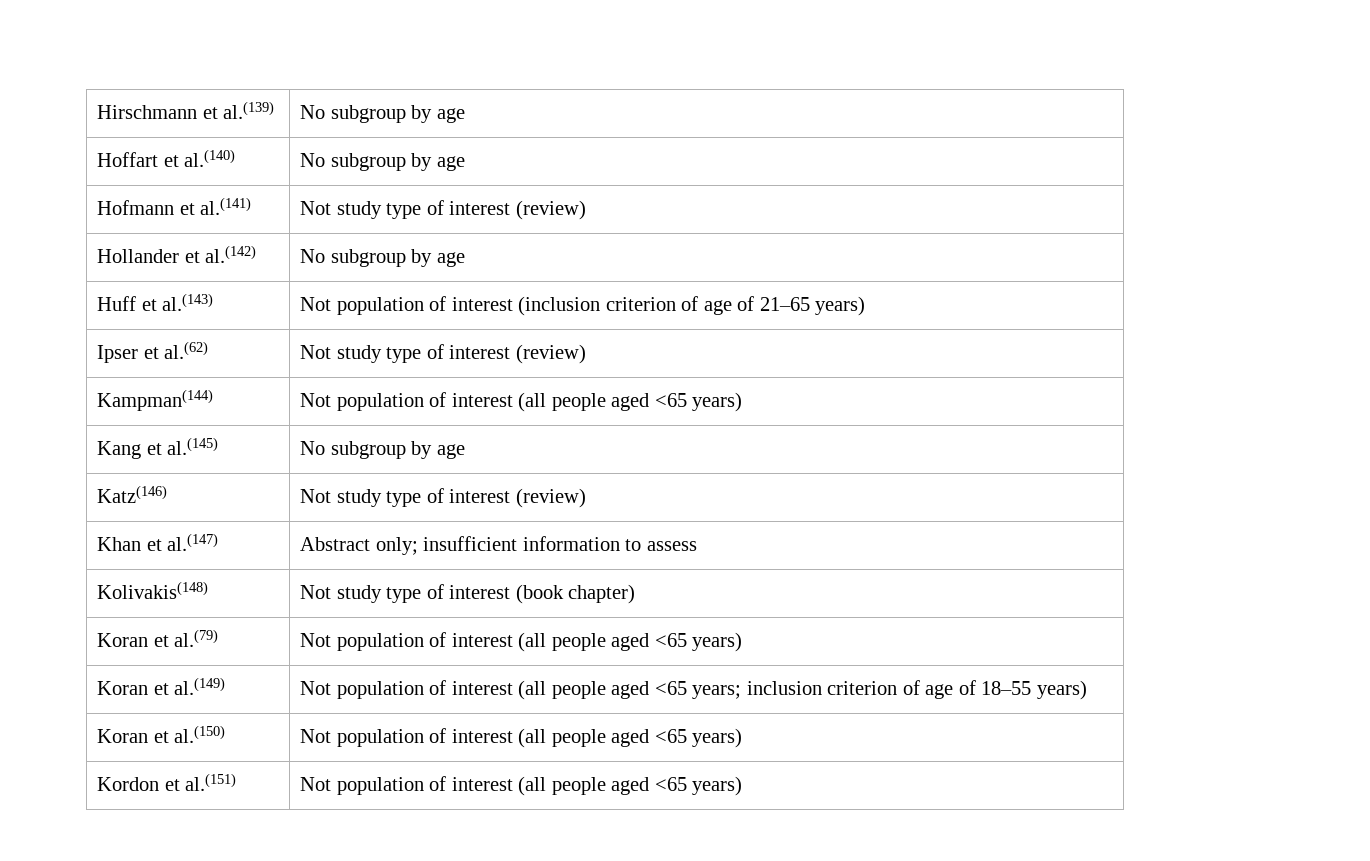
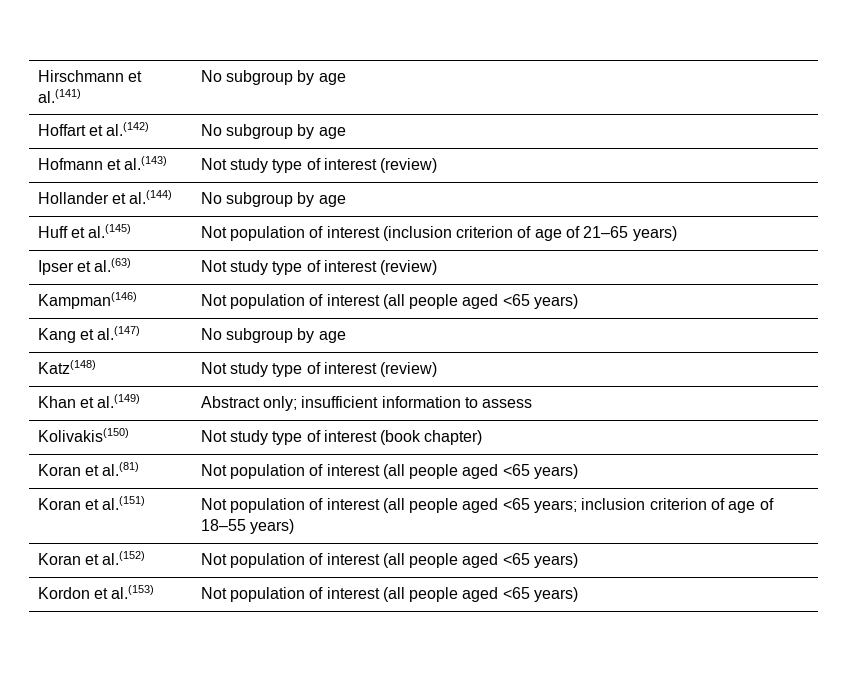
- Hirschmann et al.(139) | No subgroup by age
+ Hirschmann et al.(141) | No subgroup by age
- Hoffart et al.(140) | No subgroup by age
+ Hoffart et al.(142) | No subgroup by age
- Hofmann et al.(141) | Not study type of interest (review)
+ Hofmann et al.(143) | Not study type of interest (review)
- Hollander et al.(142) | No subgroup by age
+ Hollander et al.(144) | No subgroup by age
- Huff et al.(143) | Not population of interest (inclusion criterion of age of 21–65 years)
+ Huff et al.(145) | Not population of interest (inclusion criterion of age of 21–65 years)
- Ipser et al.(62) | Not study type of interest (review)
- Kampman(144) | Not population of interest (all people aged <65 years)
+ Ipser et al.(63) | Not study type of interest (review)
+ Kampman(146) | Not population of interest (all people aged <65 years)
- Kang et al.(145) | No subgroup by age
- Katz(146) | Not study type of interest (review)
+ Kang et al.(147) | No subgroup by age
+ Katz(148) | Not study type of interest (review)
- Khan et al.(147) | Abstract only; insufficient information to assess
+ Khan et al.(149) | Abstract only; insufficient information to assess
- Kolivakis(148) | Not study type of interest (book chapter)
+ Kolivakis(150) | Not study type of interest (book chapter)
- Koran et al.(79) | Not population of interest (all people aged <65 years)
+ Koran et al.(81) | Not population of interest (all people aged <65 years)
- Koran et al.(149) | Not population of interest (all people aged <65 years; inclusion criterion of age of 18–55 years)
+ Koran et al.(151) | Not population of interest (all people aged <65 years; inclusion criterion of age of 18–55 years)
- Koran et al.(150) | Not population of interest (all people aged <65 years)
+ Koran et al.(152) | Not population of interest (all people aged <65 years)
- Kordon et al.(151) | Not population of interest (all people aged <65 years)
+ Kordon et al.(153) | Not population of interest (all people aged <65 years)

